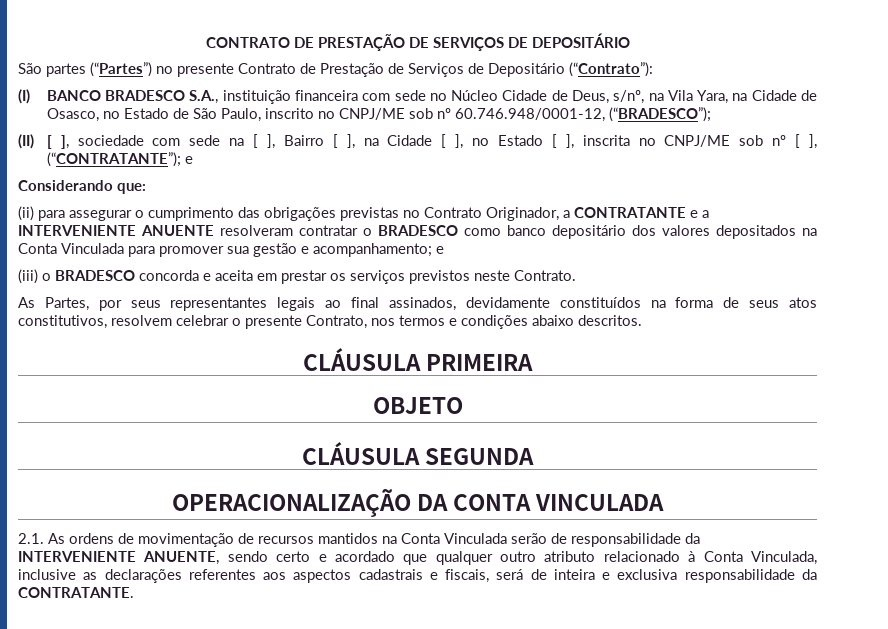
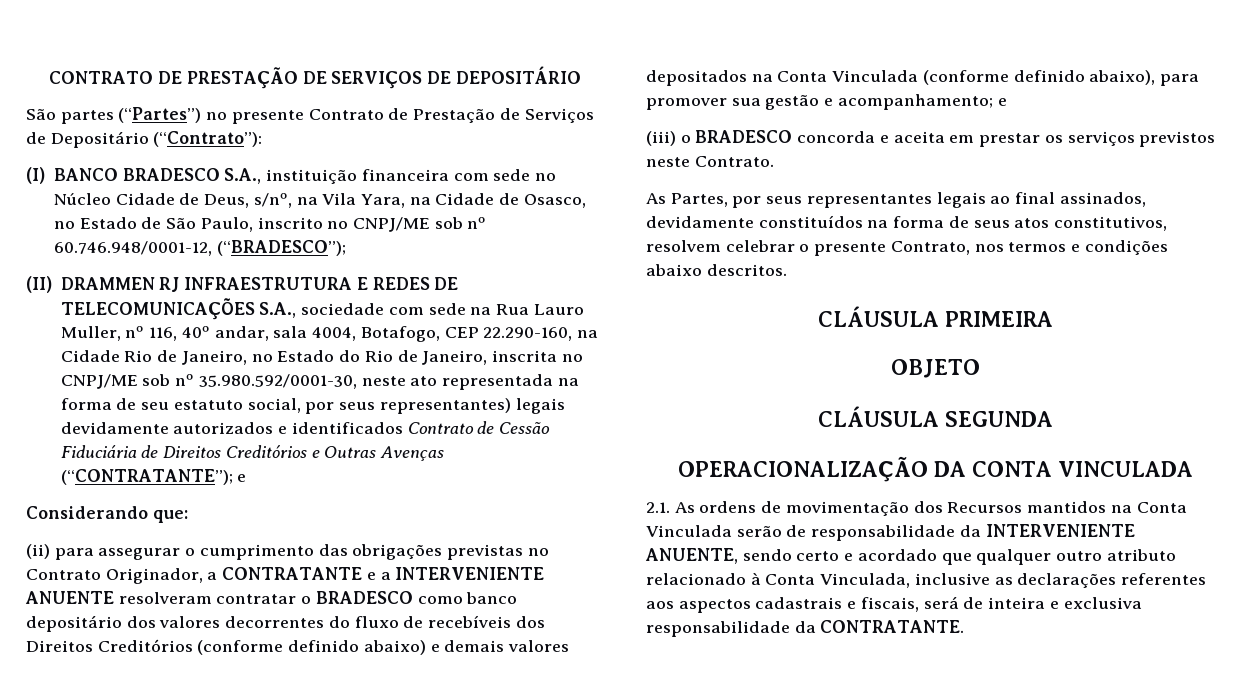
- (II) [ ], sociedade com sede na [ ], Bairro [ ], na Cidade [ ], no Estado [ ], inscrita no CNPJ/ME sob nº [ ], (“CONTRATANTE”); e
+ (II) DRAMMEN RJ INFRAESTRUTURA E REDES DE TELECOMUNICAÇÕES S.A., sociedade com sede na Rua Lauro Muller, nº 116, 40º andar, sala 4004, Botafogo, CEP 22.290-160, na Cidade Rio de Janeiro, no Estado do Rio de Janeiro, inscrita no CNPJ/ME sob nº 35.980.592/0001-30, neste ato representada na forma de seu estatuto social, por seus representantes) legais devidamente autorizados e identificados Contrato de Cessão Fiduciária de Direitos Creditórios e Outras Avenças (“CONTRATANTE”); e
- (ii) para assegurar o cumprimento das obrigações previstas no Contrato Originador, a CONTRATANTE e a INTERVENIENTE ANUENTE resolveram contratar o BRADESCO como banco depositário dos valores depositados na Conta Vinculada para promover sua gestão e acompanhamento; e
+ (ii) para assegurar o cumprimento das obrigações previstas no Contrato Originador, a CONTRATANTE e a INTERVENIENTE ANUENTE resolveram contratar o BRADESCO como banco depositário dos valores decorrentes do fluxo de recebíveis dos Direitos Creditórios (conforme definido abaixo) e demais valores depositados na Conta Vinculada (conforme definido abaixo), para promover sua gestão e acompanhamento; e
- 2.1. As ordens de movimentação de recursos mantidos na Conta Vinculada serão de responsabilidade da INTERVENIENTE ANUENTE, sendo certo e acordado que qualquer outro atributo relacionado à Conta Vinculada, inclusive as declarações referentes aos aspectos cadastrais e fiscais, será de inteira e exclusiva responsabilidade da CONTRATANTE.
+ 2.1. As ordens de movimentação dos Recursos mantidos na Conta Vinculada serão de responsabilidade da INTERVENIENTE ANUENTE, sendo certo e acordado que qualquer outro atributo relacionado à Conta Vinculada, inclusive as declarações referentes aos aspectos cadastrais e fiscais, será de inteira e exclusiva responsabilidade da CONTRATANTE.

